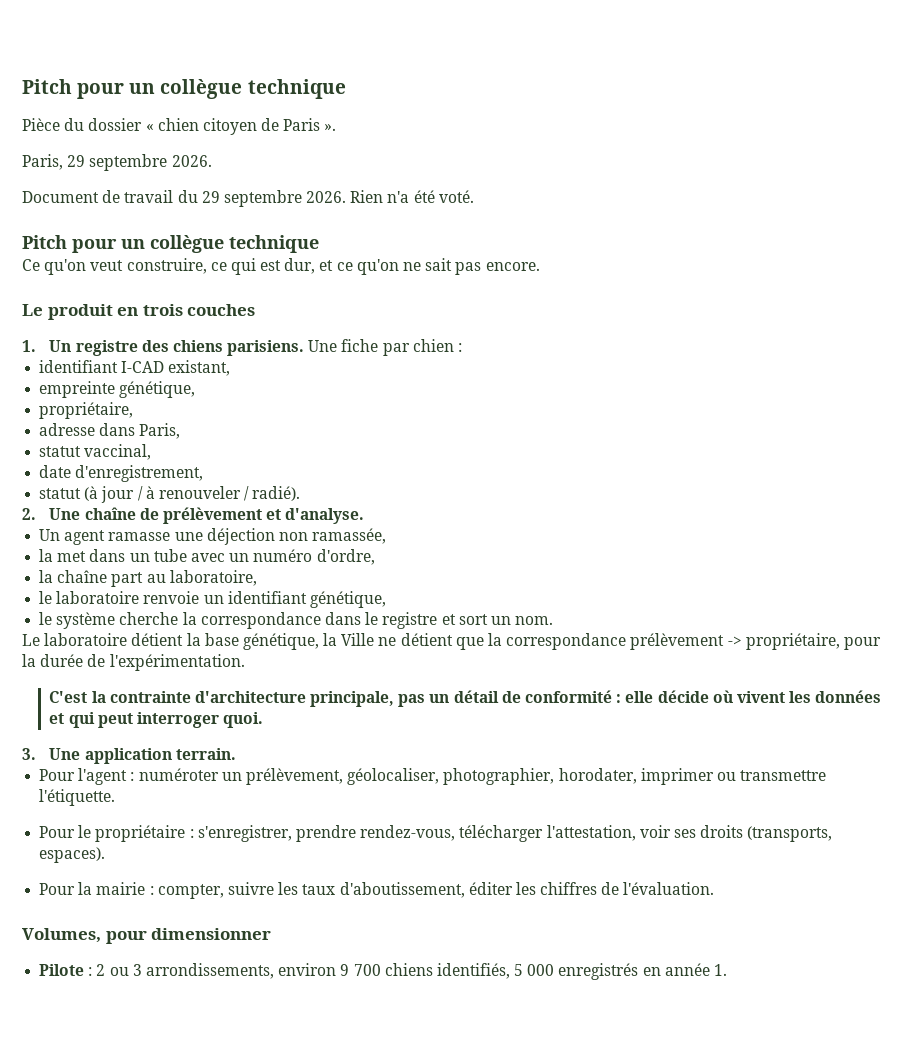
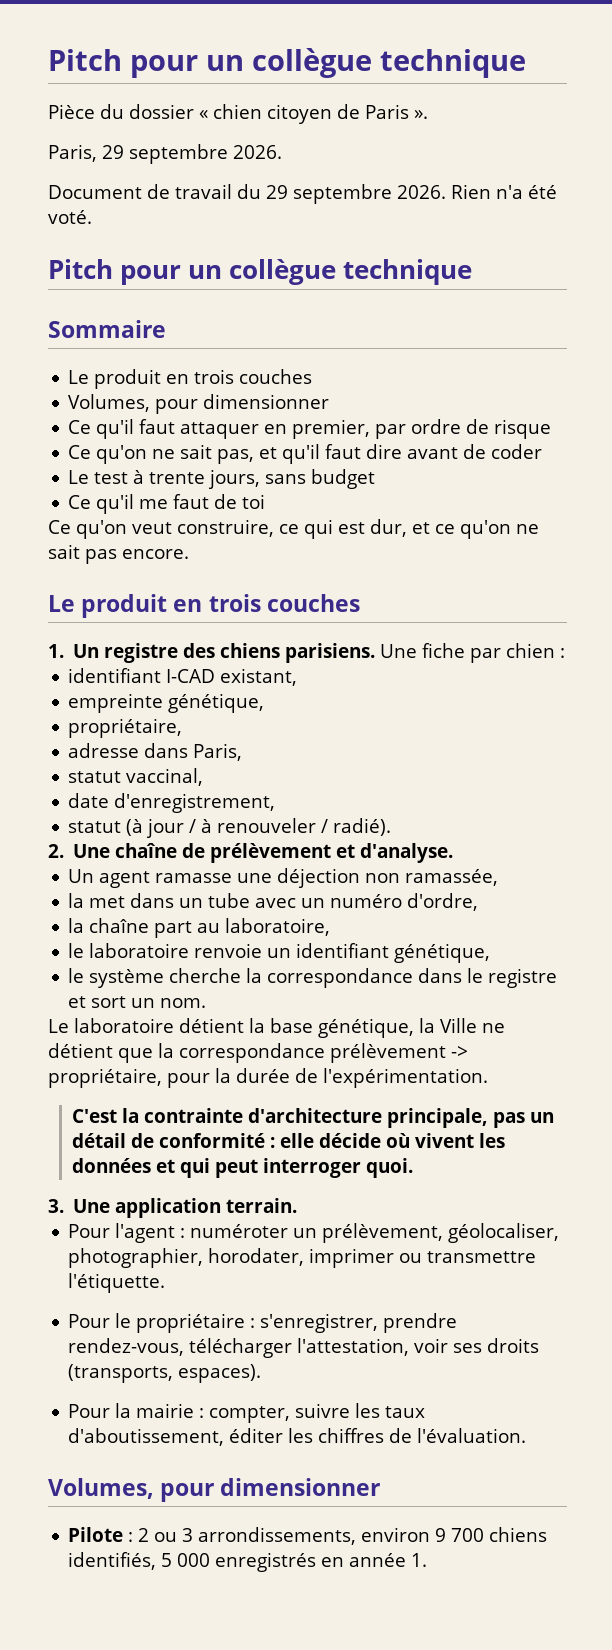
+ Sommaire
+ Le produit en trois couches
+ Volumes, pour dimensionner
+ Ce qu'il faut attaquer en premier, par ordre de risque
+ Ce qu'on ne sait pas, et qu'il faut dire avant de coder
+ Le test à trente jours, sans budget
+ Ce qu'il me faut de toi

